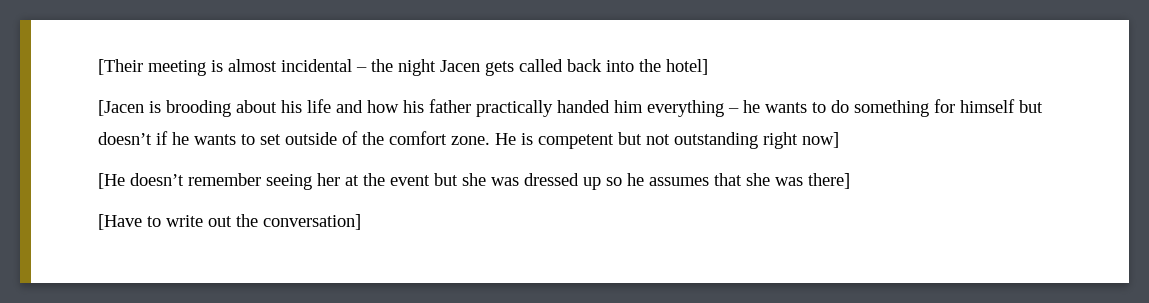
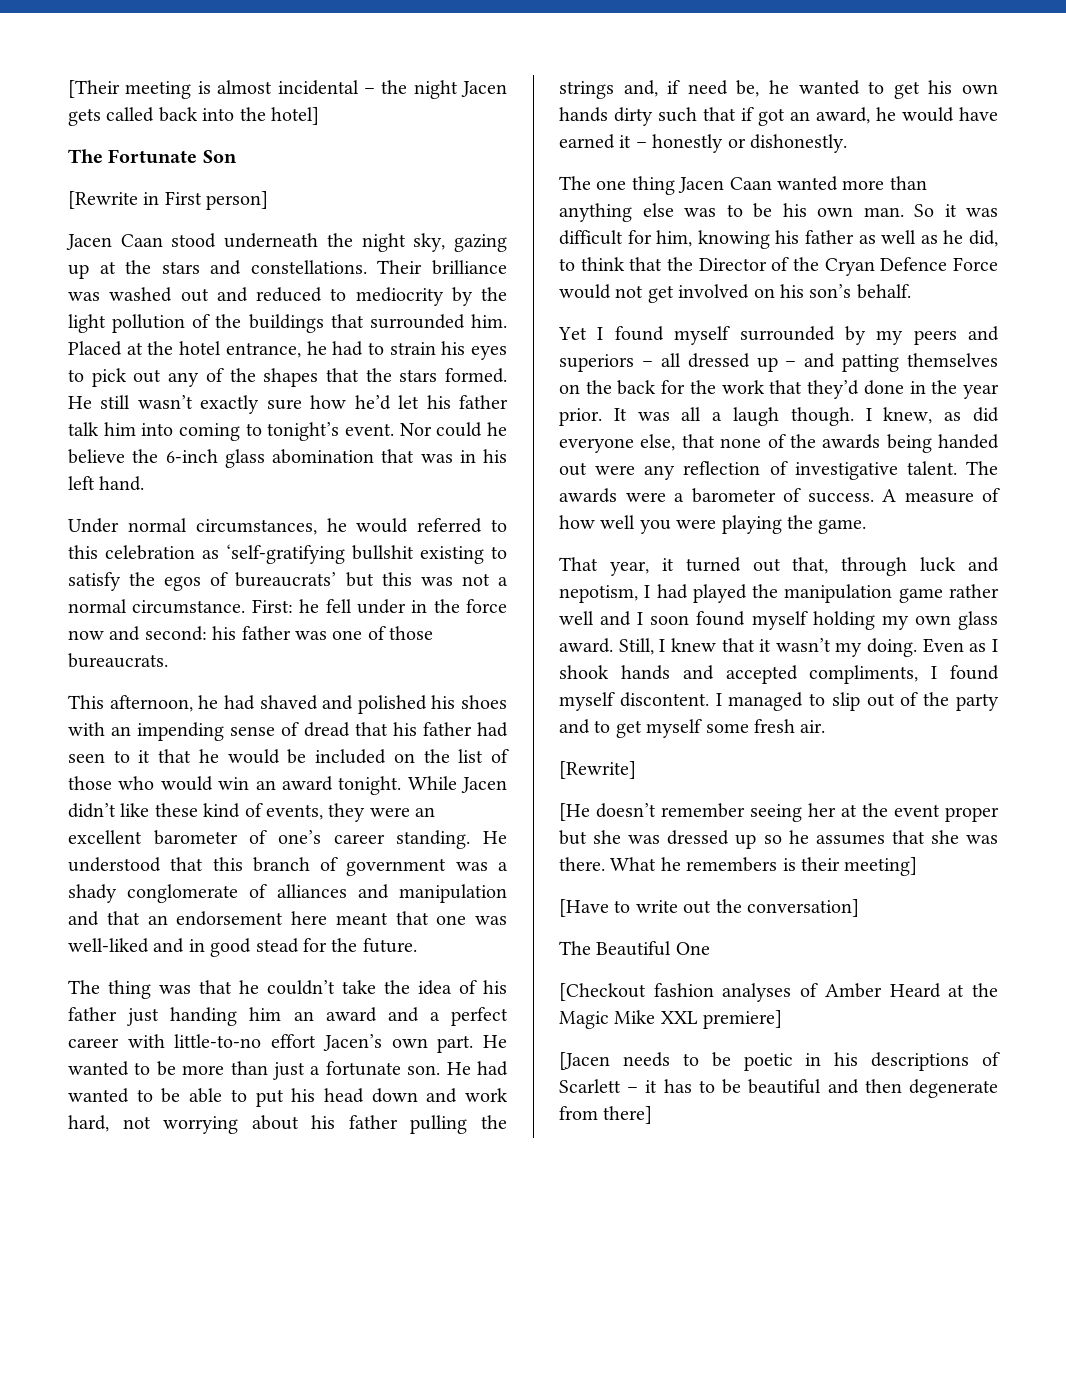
- [Jacen is brooding about his life and how his father practically handed him everything – he wants to do something for himself but doesn’t if he wants to set outside of the comfort zone. He is competent but not outstanding right now]
+ The Fortunate Son
+ [Rewrite in First person]
+ Jacen Caan stood underneath the night sky, gazing up at the stars and constellations. Their brilliance was washed out and reduced to mediocrity by the light pollution of the buildings that surrounded him. Placed at the hotel entrance, he had to strain his eyes to pick out any of the shapes that the stars formed. He still wasn’t exactly sure how he’d let his father talk him into coming to tonight’s event. Nor could he believe the 6-inch glass abomination that was in his left hand.
+ Under normal circumstances, he would referred to this celebration as ‘self-gratifying bullshit existing to satisfy the egos of bureaucrats’ but this was not a normal circumstance. First: he fell under in the force now and second: his father was one of those bureaucrats.
+ This afternoon, he had shaved and polished his shoes with an impending sense of dread that his father had seen to it that he would be included on the list of those who would win an award tonight. While Jacen didn’t like these kind of events, they were an excellent barometer of one’s career standing. He understood that this branch of government was a shady conglomerate of alliances and manipulation and that an endorsement here meant that one was well-liked and in good stead for the future.
+ The thing was that he couldn’t take the idea of his father just handing him an award and a perfect career with little-to-no effort Jacen’s own part. He wanted to be more than just a fortunate son. He had wanted to be able to put his head down and work hard, not worrying about his father pulling the strings and, if need be, he wanted to get his own hands dirty such that if got an award, he would have earned it – honestly or dishonestly.
+ The one thing Jacen Caan wanted more than anything else was to be his own man. So it was difficult for him, knowing his father as well as he did, to think that the Director of the Cryan Defence Force would not get involved on his son’s behalf.
+ Yet I found myself surrounded by my peers and superiors – all dressed up – and patting themselves on the back for the work that they’d done in the year prior. It was all a laugh though. I knew, as did everyone else, that none of the awards being handed out were any reflection of investigative talent. The awards were a barometer of success. A measure of how well you were playing the game.
+ That year, it turned out that, through luck and nepotism, I had played the manipulation game rather well and I soon found myself holding my own glass award. Still, I knew that it wasn’t my doing. Even as I shook hands and accepted compliments, I found myself discontent. I managed to slip out of the party and to get myself some fresh air.
+ [Rewrite]
- [He doesn’t remember seeing her at the event but she was dressed up so he assumes that she was there]
+ [He doesn’t remember seeing her at the event proper but she was dressed up so he assumes that she was there. What he remembers is their meeting]
+ The Beautiful One
+ [Checkout fashion analyses of Amber Heard at the Magic Mike XXL premiere]
+ [Jacen needs to be poetic in his descriptions of Scarlett – it has to be beautiful and then degenerate from there]

